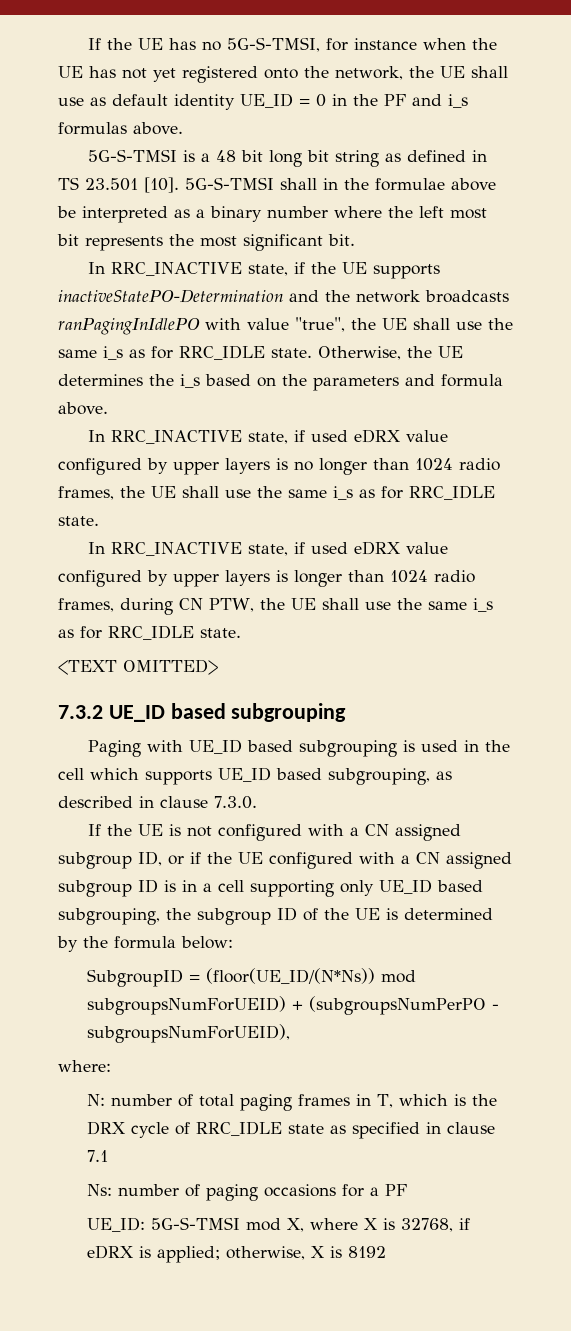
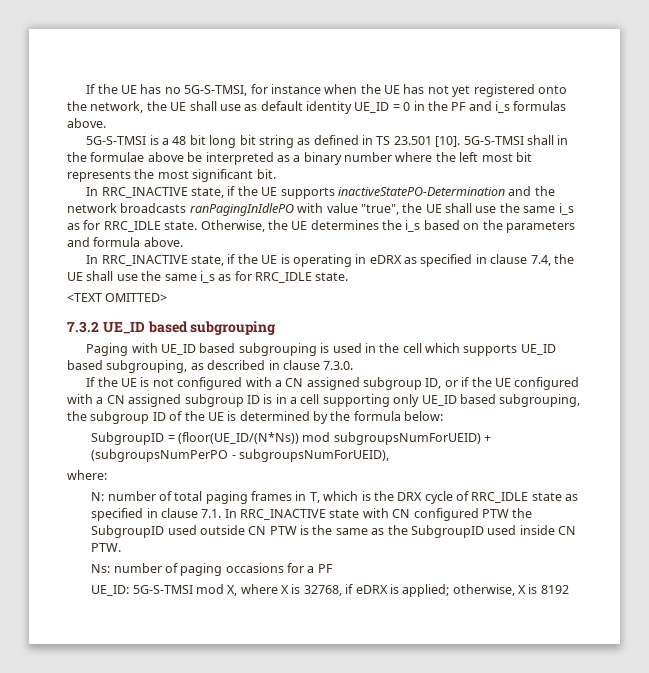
- In RRC_INACTIVE state, if used eDRX value configured by upper layers is no longer than 1024 radio frames, the UE shall use the same i_s as for RRC_IDLE state.
- In RRC_INACTIVE state, if used eDRX value configured by upper layers is longer than 1024 radio frames, during CN PTW, the UE shall use the same i_s as for RRC_IDLE state.
+ In RRC_INACTIVE state, if the UE is operating in eDRX as specified in clause 7.4, the UE shall use the same i_s as for RRC_IDLE state.
- N: number of total paging frames in T, which is the DRX cycle of RRC_IDLE state as specified in clause 7.1
+ N: number of total paging frames in T, which is the DRX cycle of RRC_IDLE state as specified in clause 7.1. In RRC_INACTIVE state with CN configured PTW the SubgroupID used outside CN PTW is the same as the SubgroupID used inside CN PTW.

